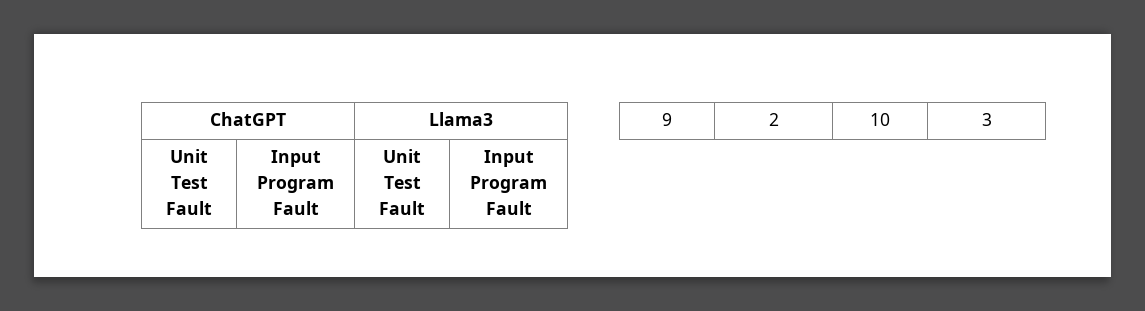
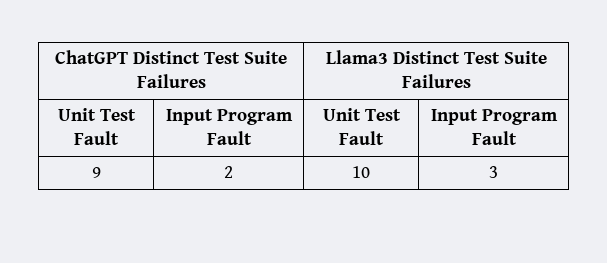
- ChatGPT | Llama3
+ ChatGPT Distinct Test Suite Failures | Llama3 Distinct Test Suite Failures

